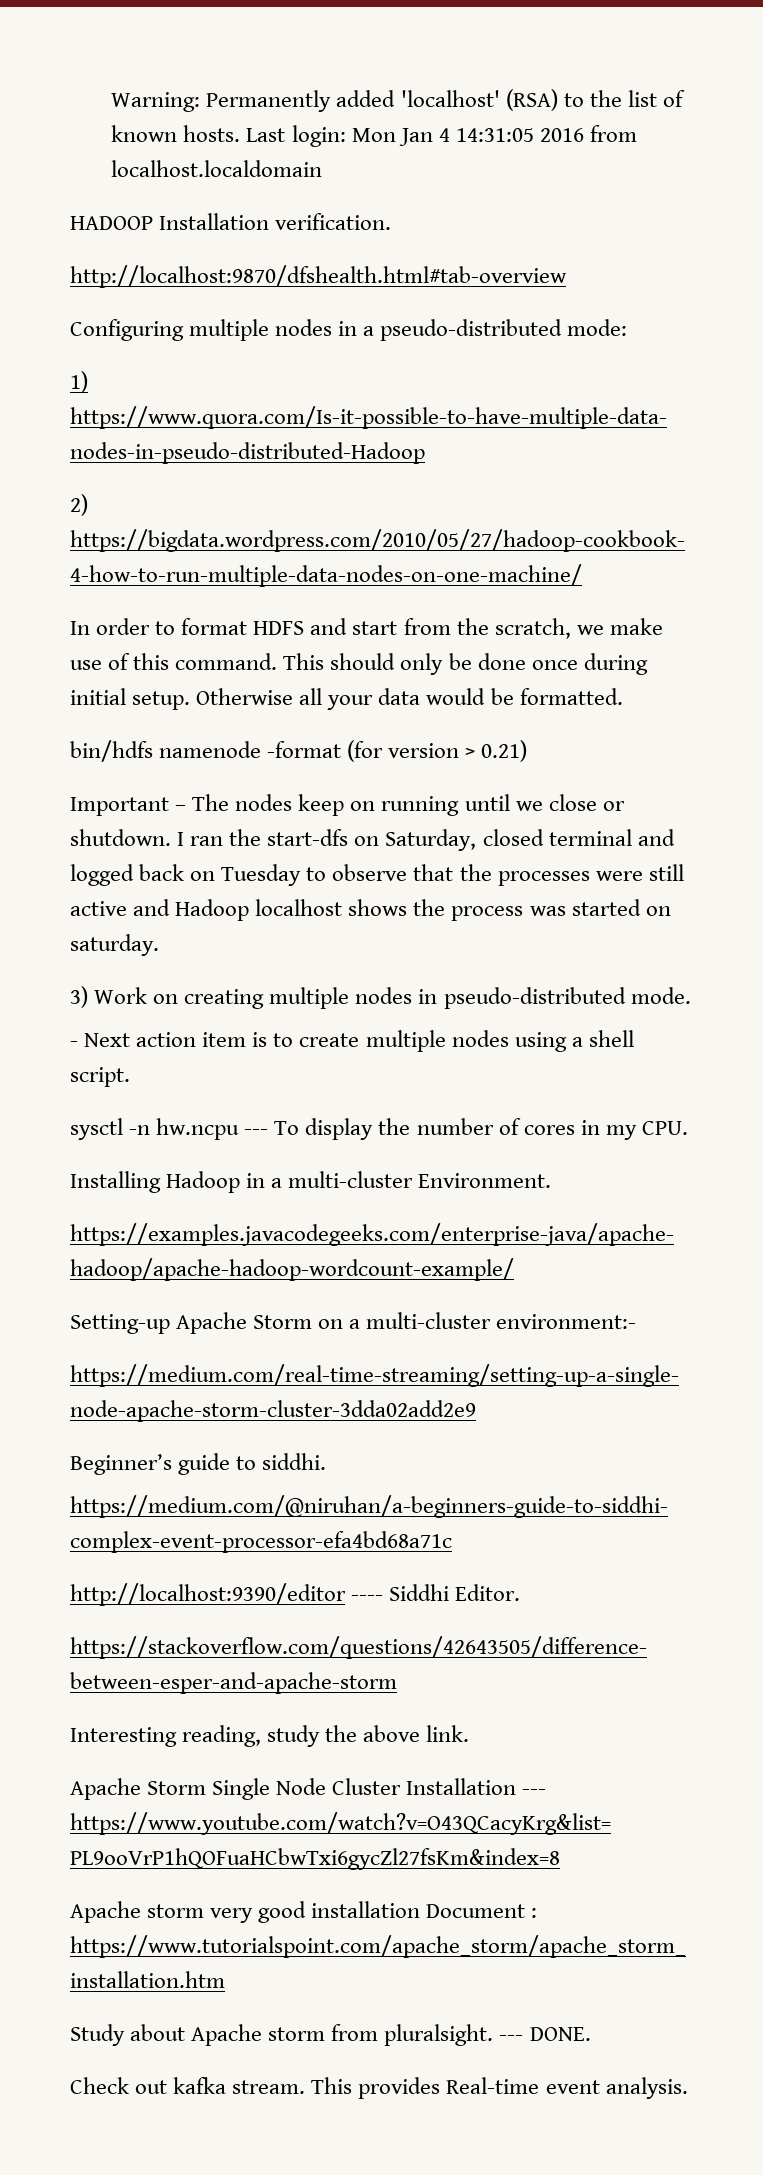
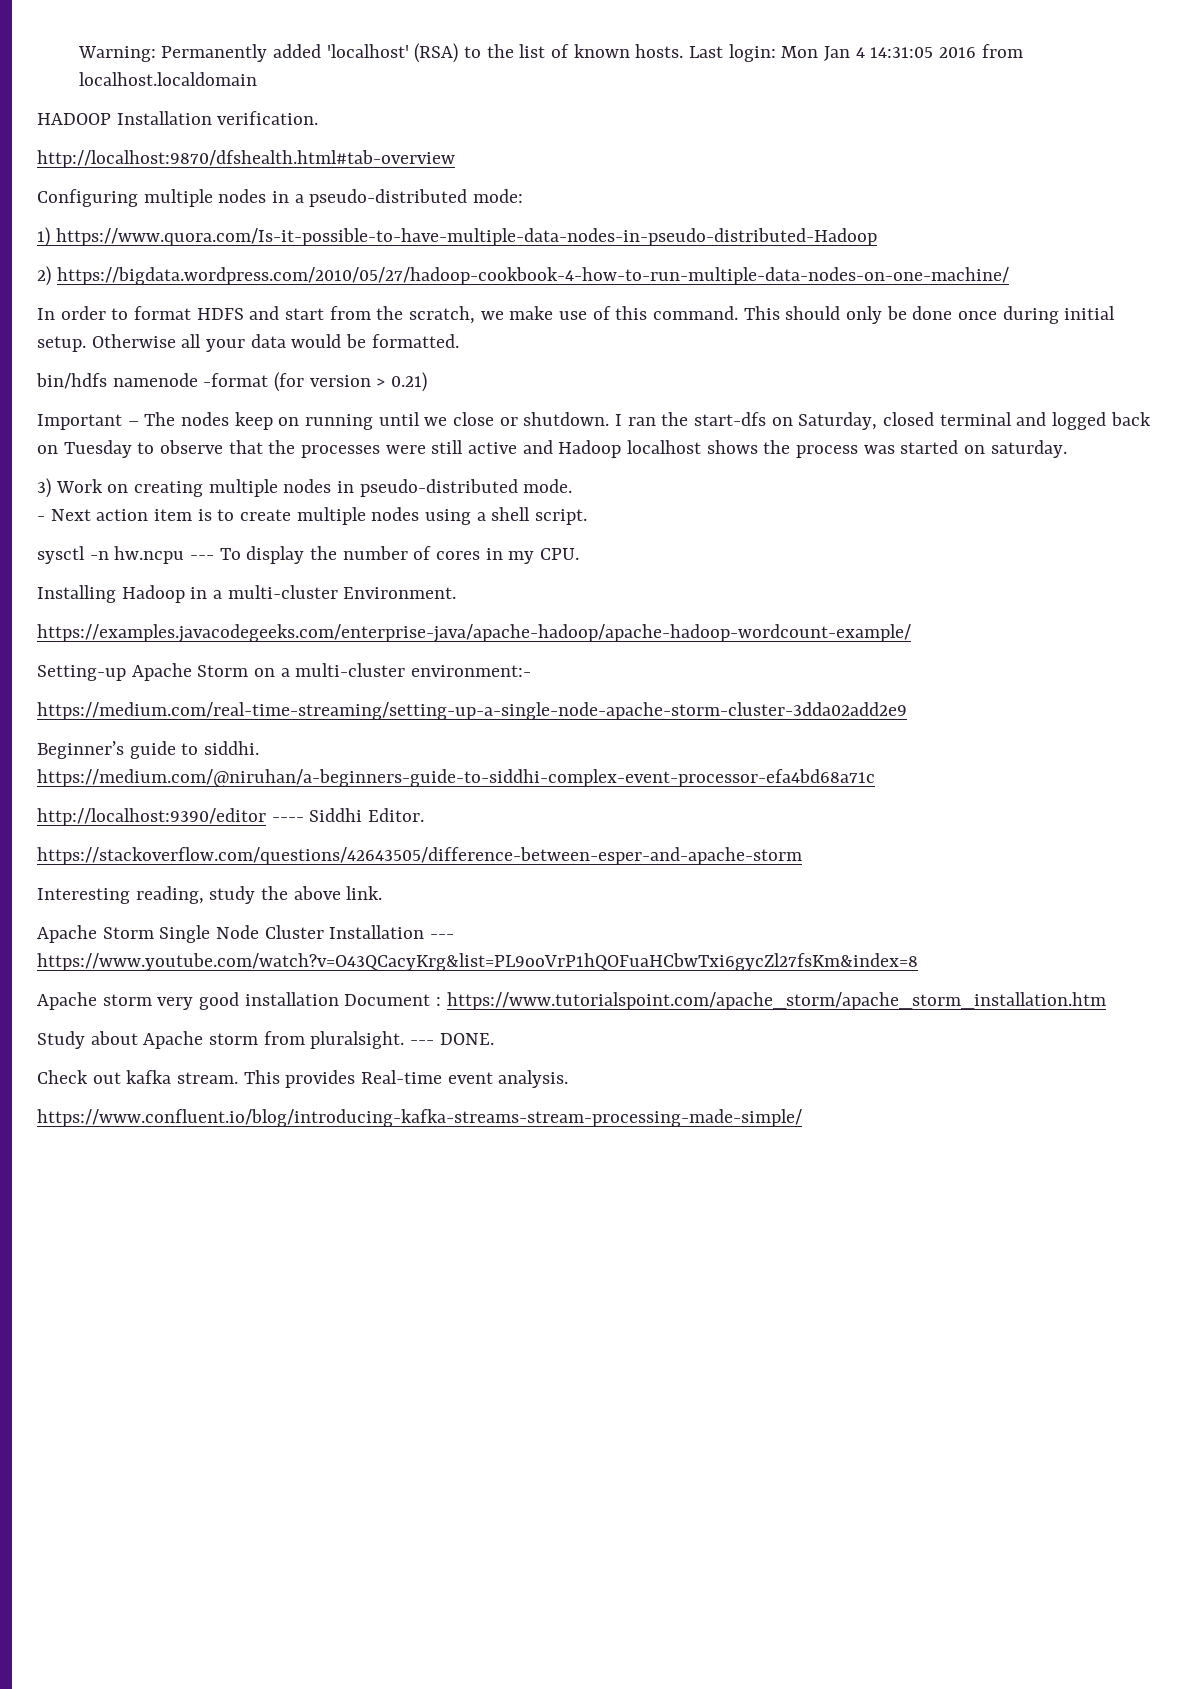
+ https://www.confluent.io/blog/introducing-kafka-streams-stream-processing-made-simple/

